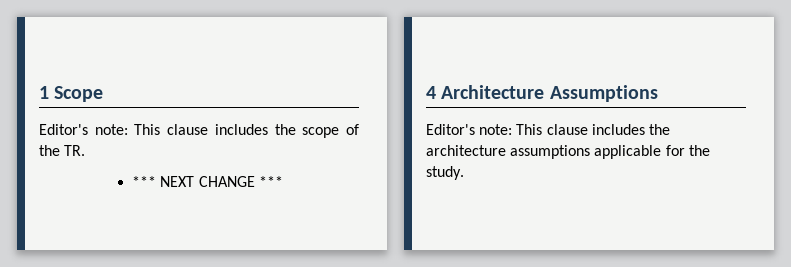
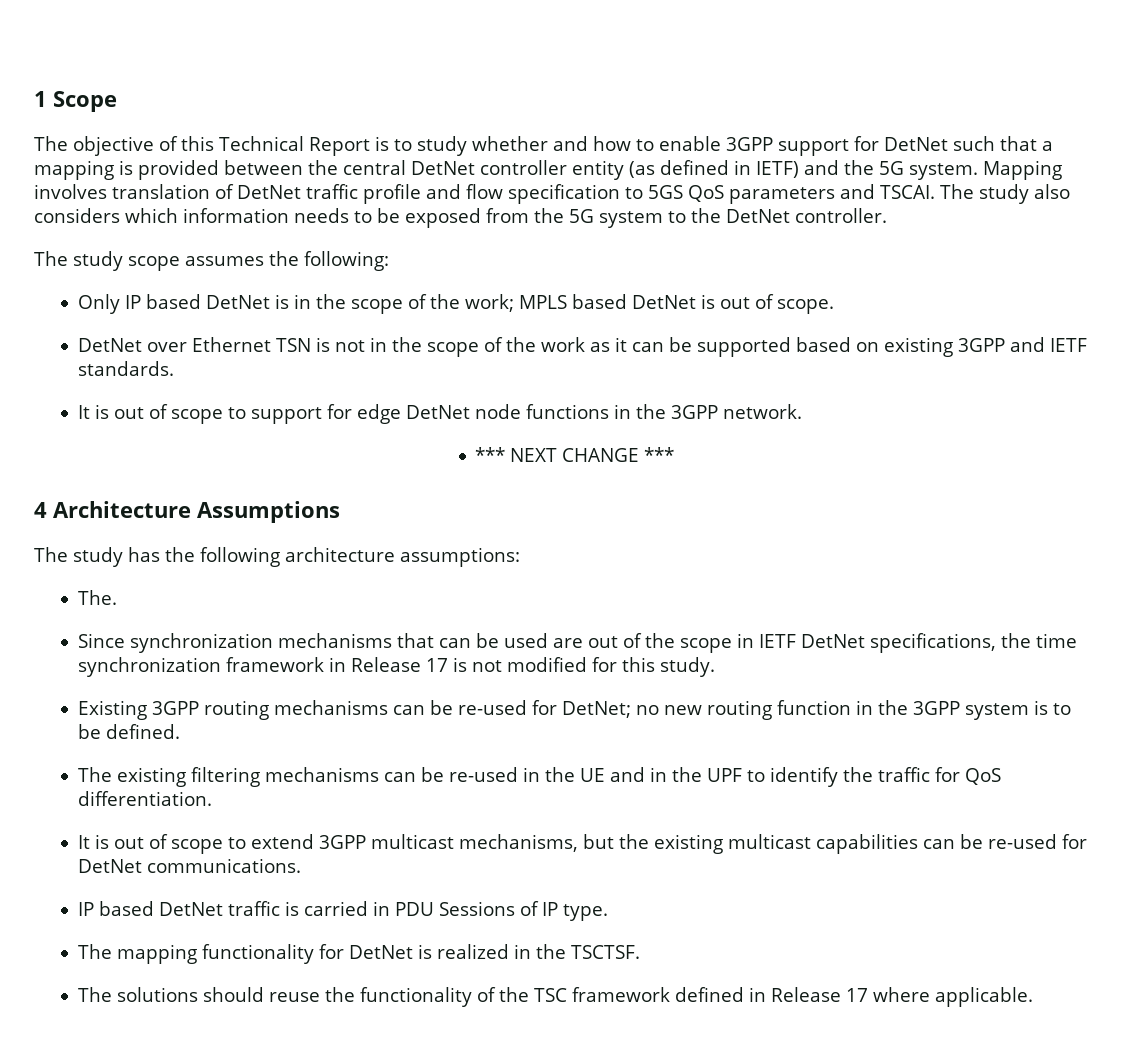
- Editor's note: This clause includes the scope of the TR.
+ The objective of this Technical Report is to study whether and how to enable 3GPP support for DetNet such that a mapping is provided between the central DetNet controller entity (as defined in IETF) and the 5G system. Mapping involves translation of DetNet traffic profile and flow specification to 5GS QoS parameters and TSCAI. The study also considers which information needs to be exposed from the 5G system to the DetNet controller.
+ The study scope assumes the following:
+ Only IP based DetNet is in the scope of the work; MPLS based DetNet is out of scope.
+ DetNet over Ethernet TSN is not in the scope of the work as it can be supported based on existing 3GPP and IETF standards.
+ It is out of scope to support for edge DetNet node functions in the 3GPP network.
- Editor's note: This clause includes the architecture assumptions applicable for the study.
+ The study has the following architecture assumptions:
+ The.
+ Since synchronization mechanisms that can be used are out of the scope in IETF DetNet specifications, the time synchronization framework in Release 17 is not modified for this study.
+ Existing 3GPP routing mechanisms can be re-used for DetNet; no new routing function in the 3GPP system is to be defined.
+ The existing filtering mechanisms can be re-used in the UE and in the UPF to identify the traffic for QoS differentiation.
+ It is out of scope to extend 3GPP multicast mechanisms, but the existing multicast capabilities can be re-used for DetNet communications.
+ IP based DetNet traffic is carried in PDU Sessions of IP type.
+ The mapping functionality for DetNet is realized in the TSCTSF.
+ The solutions should reuse the functionality of the TSC framework defined in Release 17 where applicable.

